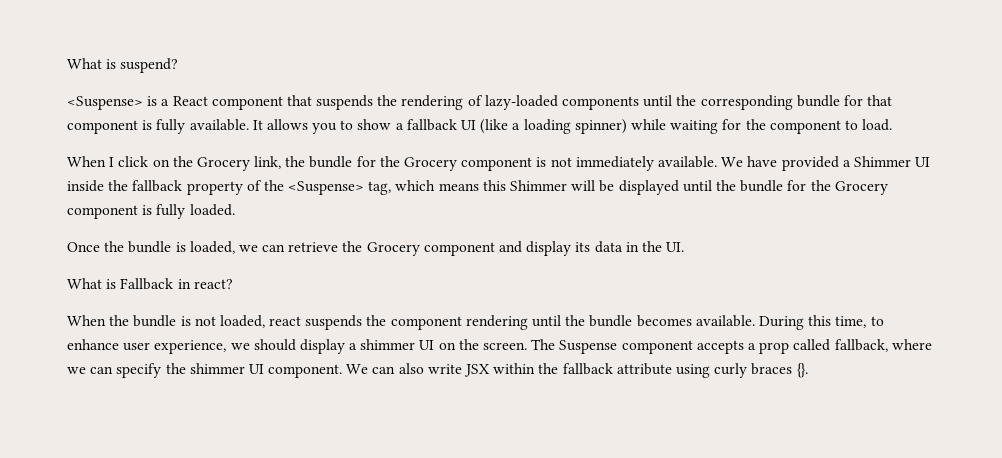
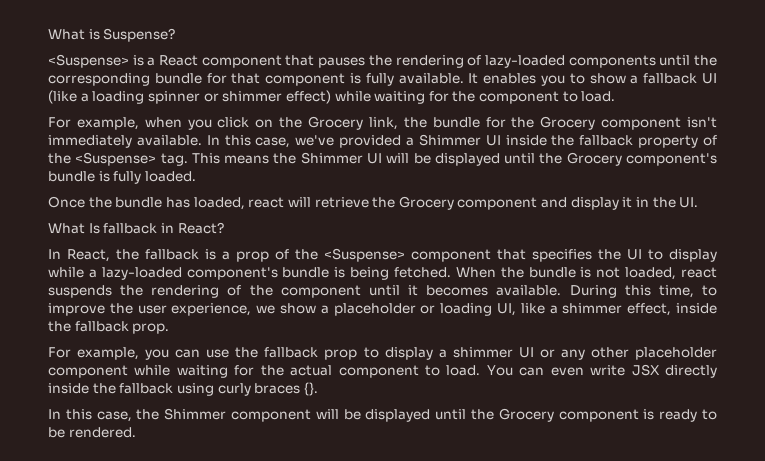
- What is suspend?
+ What is Suspense?
- <Suspense> is a React component that suspends the rendering of lazy-loaded components until the corresponding bundle for that component is fully available.
+ <Suspense> is a React component that pauses the rendering of lazy-loaded components until the corresponding bundle for that component is fully available.
- It allows you to show a fallback UI (like a loading spinner) while waiting for the component to load.
+ It enables you to show a fallback UI (like a loading spinner or shimmer effect) while waiting for the component to load.
- When I click on the Grocery link, the bundle for the Grocery component is not immediately available. We have provided a Shimmer UI inside the fallback property of the <Suspense> tag, which means this Shimmer will be displayed until the bundle for the Grocery component is fully loaded.
+ For example, when you click on the Grocery link, the bundle for the Grocery component isn't immediately available. In this case, we've provided a Shimmer UI inside the fallback property of the <Suspense> tag. This means the Shimmer UI will be displayed until the Grocery component's bundle is fully loaded.
- Once the bundle is loaded, we can retrieve the Grocery component and display its data in the UI.
+ Once the bundle has loaded, react will retrieve the Grocery component and display it in the UI.
- What is Fallback in react?
- When the bundle is not loaded, react suspends the component rendering until the bundle becomes available.
+ What Is fallback in React?
+ In React, the fallback is a prop of the <Suspense> component that specifies the UI to display while a lazy-loaded component's bundle is being fetched. When the bundle is not loaded, react suspends the rendering of the component until it becomes available.
- During this time, to enhance user experience, we should display a shimmer UI on the screen. The Suspense component accepts a prop called fallback, where we can specify the shimmer UI component. We can also write JSX within the fallback attribute using curly braces {}.
+ During this time, to improve the user experience, we show a placeholder or loading UI, like a shimmer effect, inside the fallback prop.
+ For example, you can use the fallback prop to display a shimmer UI or any other placeholder component while waiting for the actual component to load. You can even write JSX directly inside the fallback using curly braces {}.
+ In this case, the Shimmer component will be displayed until the Grocery component is ready to be rendered.

